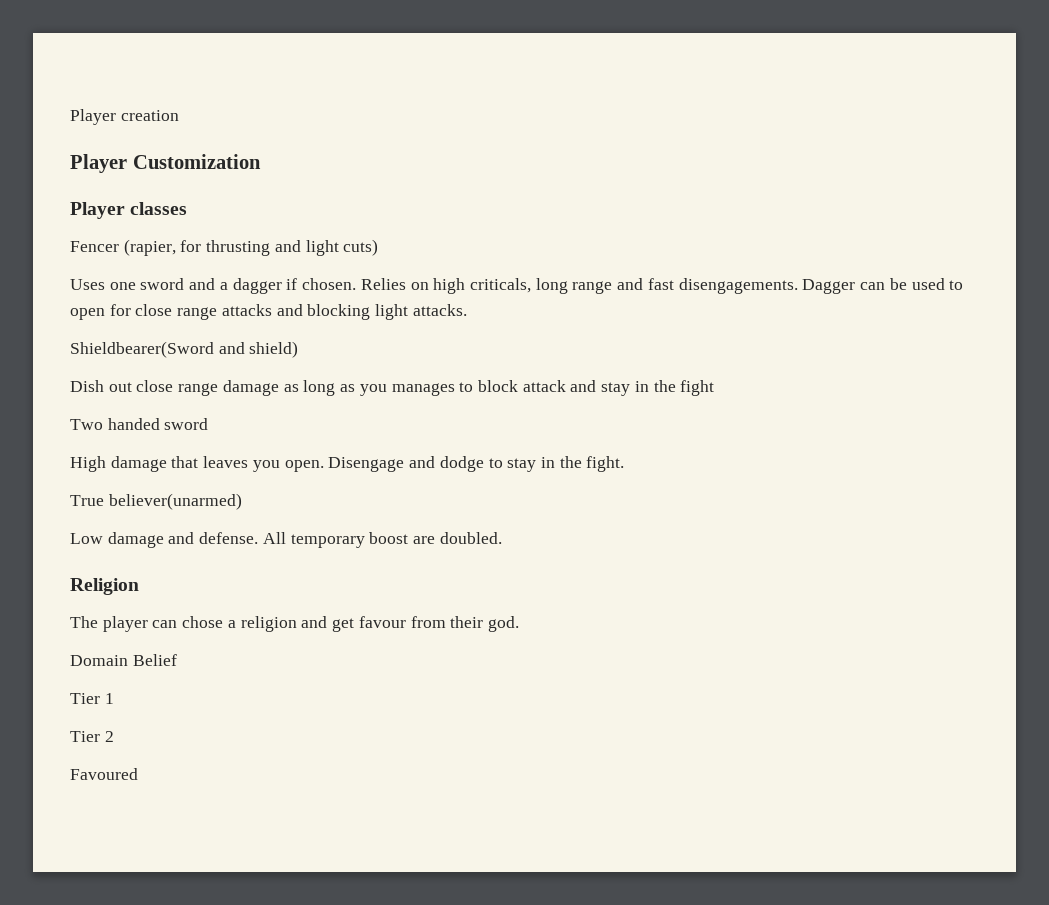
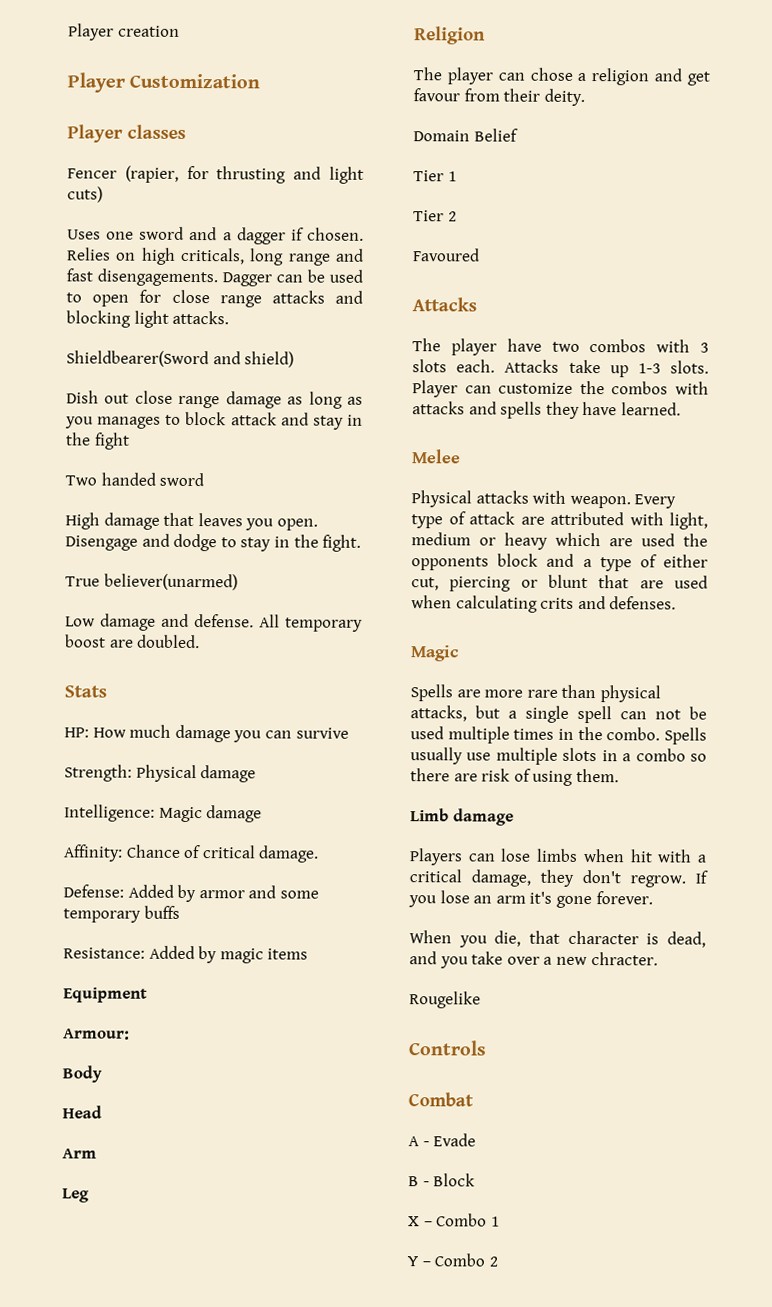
+ Stats
+ HP: How much damage you can survive
+ Strength: Physical damage
+ Intelligence: Magic damage
+ Affinity: Chance of critical damage.
+ Defense: Added by armor and some temporary buffs
+ Resistance: Added by magic items
+ Equipment
+ Armour:
+ Body
+ Head
+ Arm
+ Leg
- The player can chose a religion and get favour from their god.
+ The player can chose a religion and get favour from their deity.
  Favoured
+ Attacks
+ The player have two combos with 3 slots each. Attacks take up 1-3 slots. Player can customize the combos with attacks and spells they have learned.
+ Melee
+ Physical attacks with weapon. Every type of attack are attributed with light, medium or heavy which are used the opponents block and a type of either cut, piercing or blunt that are used when calculating crits and defenses.
+ Magic
+ Spells are more rare than physical attacks, but a single spell can not be used multiple times in the combo. Spells usually use multiple slots in a combo so there are risk of using them.
+ Limb damage
+ Players can lose limbs when hit with a critical damage, they don't regrow. If you lose an arm it's gone forever.
+ When you die, that character is dead, and you take over a new chracter.
+ Rougelike
+ Controls
+ Combat
+ A - Evade
+ B - Block
+ X – Combo 1
+ Y – Combo 2

